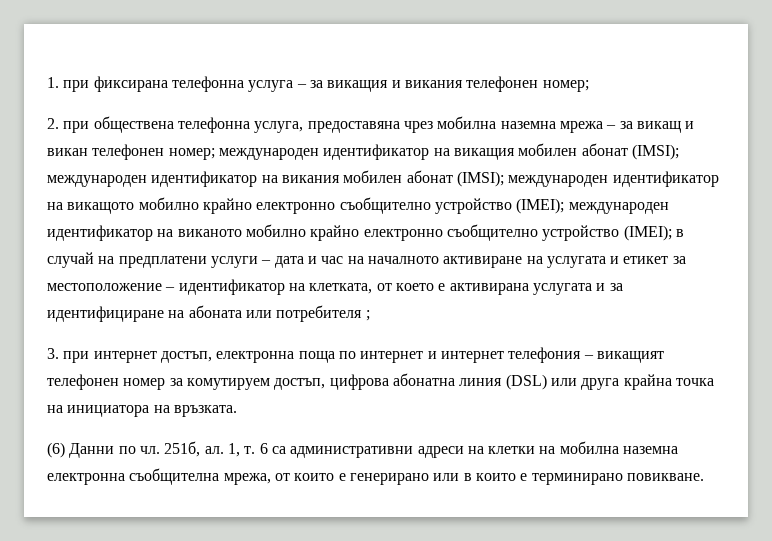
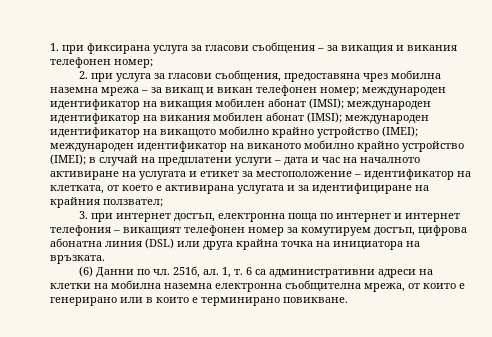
- 1. при фиксирана телефонна услуга – за викащия и викания телефонен номер;
+ 1. при фиксирана услуга за гласови съобщения – за викащия и викания телефонен номер;
- 2. при обществена телефонна услуга, предоставяна чрез мобилна наземна мрежа – за викащ и викан телефонен номер;
+ 2. при услуга за гласови съобщения, предоставяна чрез мобилна наземна мрежа – за викащ и викан телефонен номер;
- международен идентификатор на викащото мобилно крайно електронно съобщително устройство (IMEI);
+ международен идентификатор на викащото мобилно крайно устройство (IMEI);
- международен идентификатор на виканото мобилно крайно електронно съобщително устройство (IMEI);
+ международен идентификатор на виканото мобилно крайно устройство (IMEI);
- в случай на предплатени услуги – дата и час на началното активиране на услугата и етикет за местоположение – идентификатор на клетката, от което е активирана услугата и за идентифициране на абоната или потребителя ;
+ в случай на предплатени услуги – дата и час на началното активиране на услугата и етикет за местоположение – идентификатор на клетката, от което е активирана услугата и за идентифициране на крайния ползвател;

